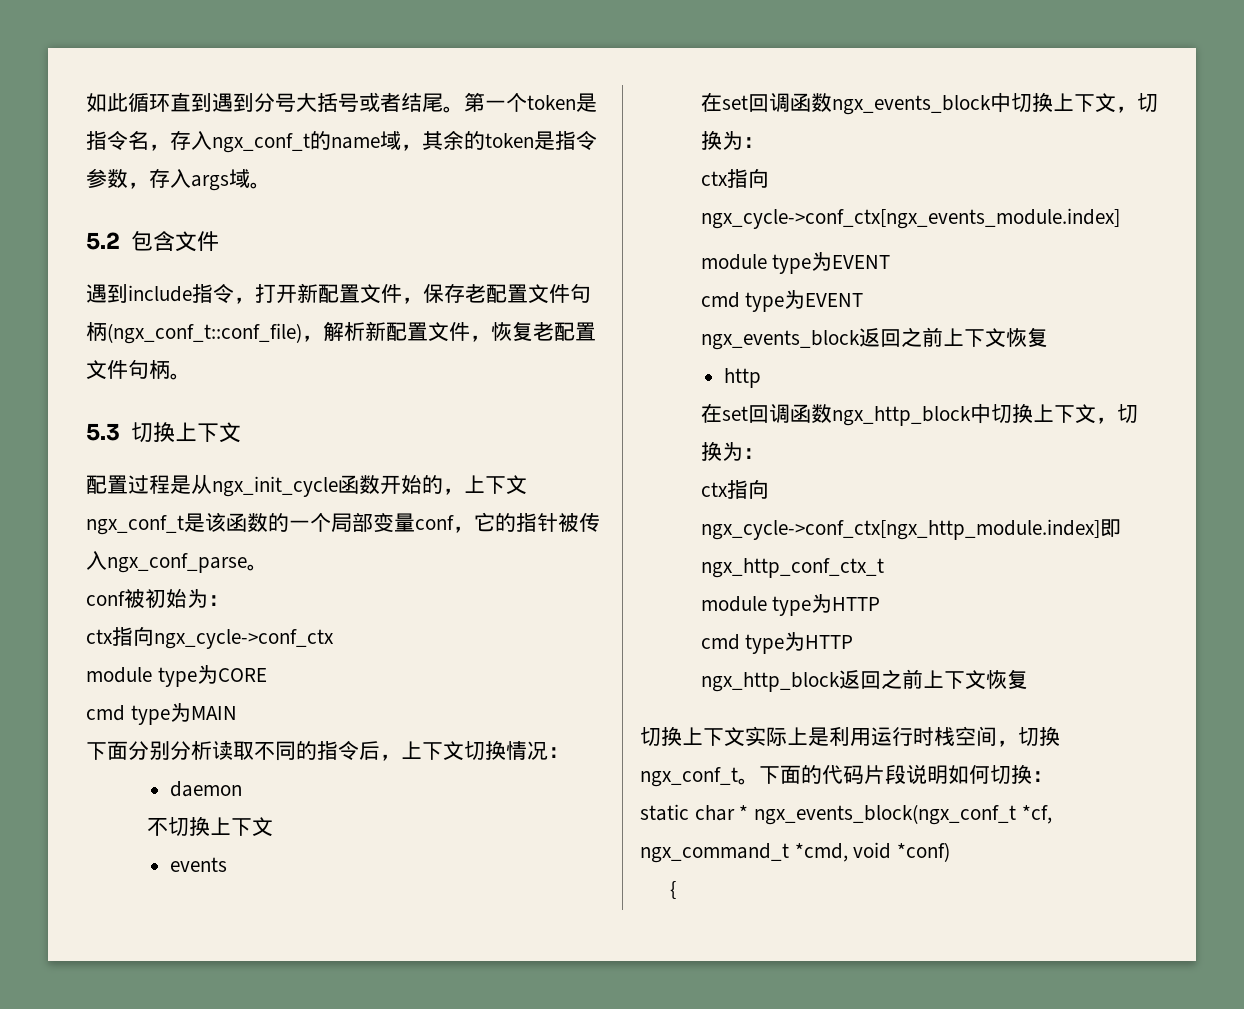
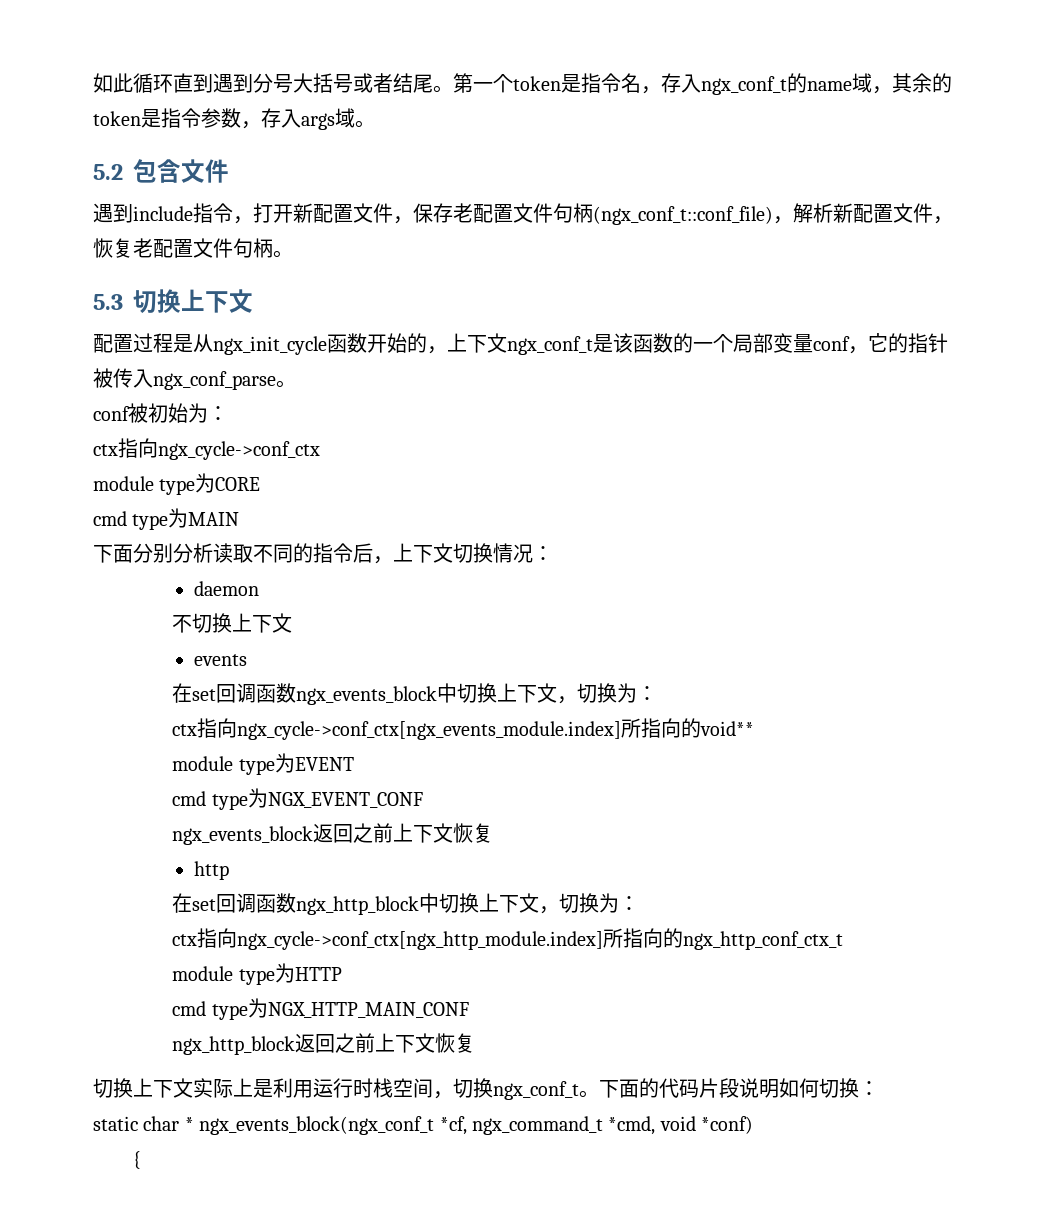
- ctx指向ngx_cycle->conf_ctx[ngx_events_module.index]
+ ctx指向ngx_cycle->conf_ctx[ngx_events_module.index]所指向的void**
- cmd type为EVENT
+ cmd type为NGX_EVENT_CONF
- ctx指向ngx_cycle->conf_ctx[ngx_http_module.index]即ngx_http_conf_ctx_t
+ ctx指向ngx_cycle->conf_ctx[ngx_http_module.index]所指向的ngx_http_conf_ctx_t
- cmd type为HTTP
+ cmd type为NGX_HTTP_MAIN_CONF

